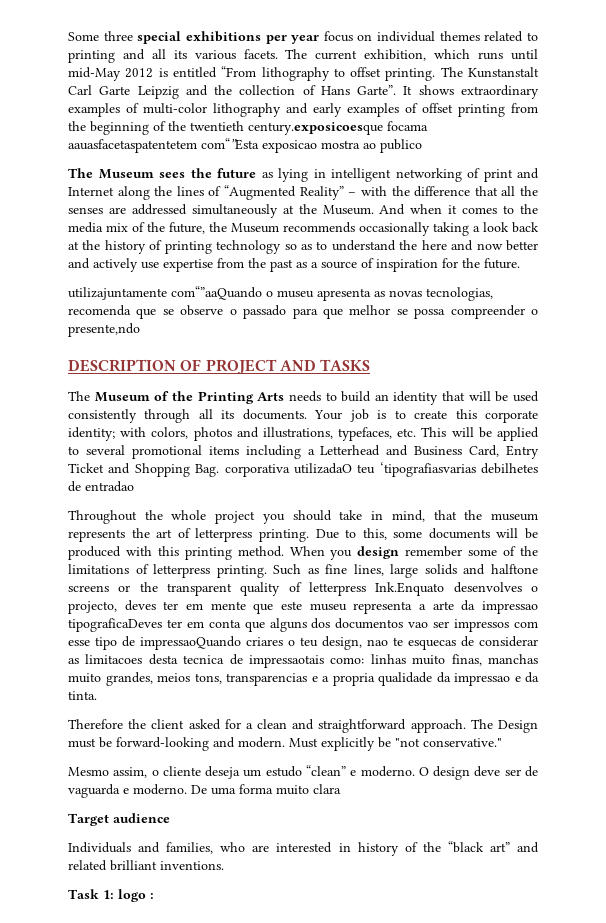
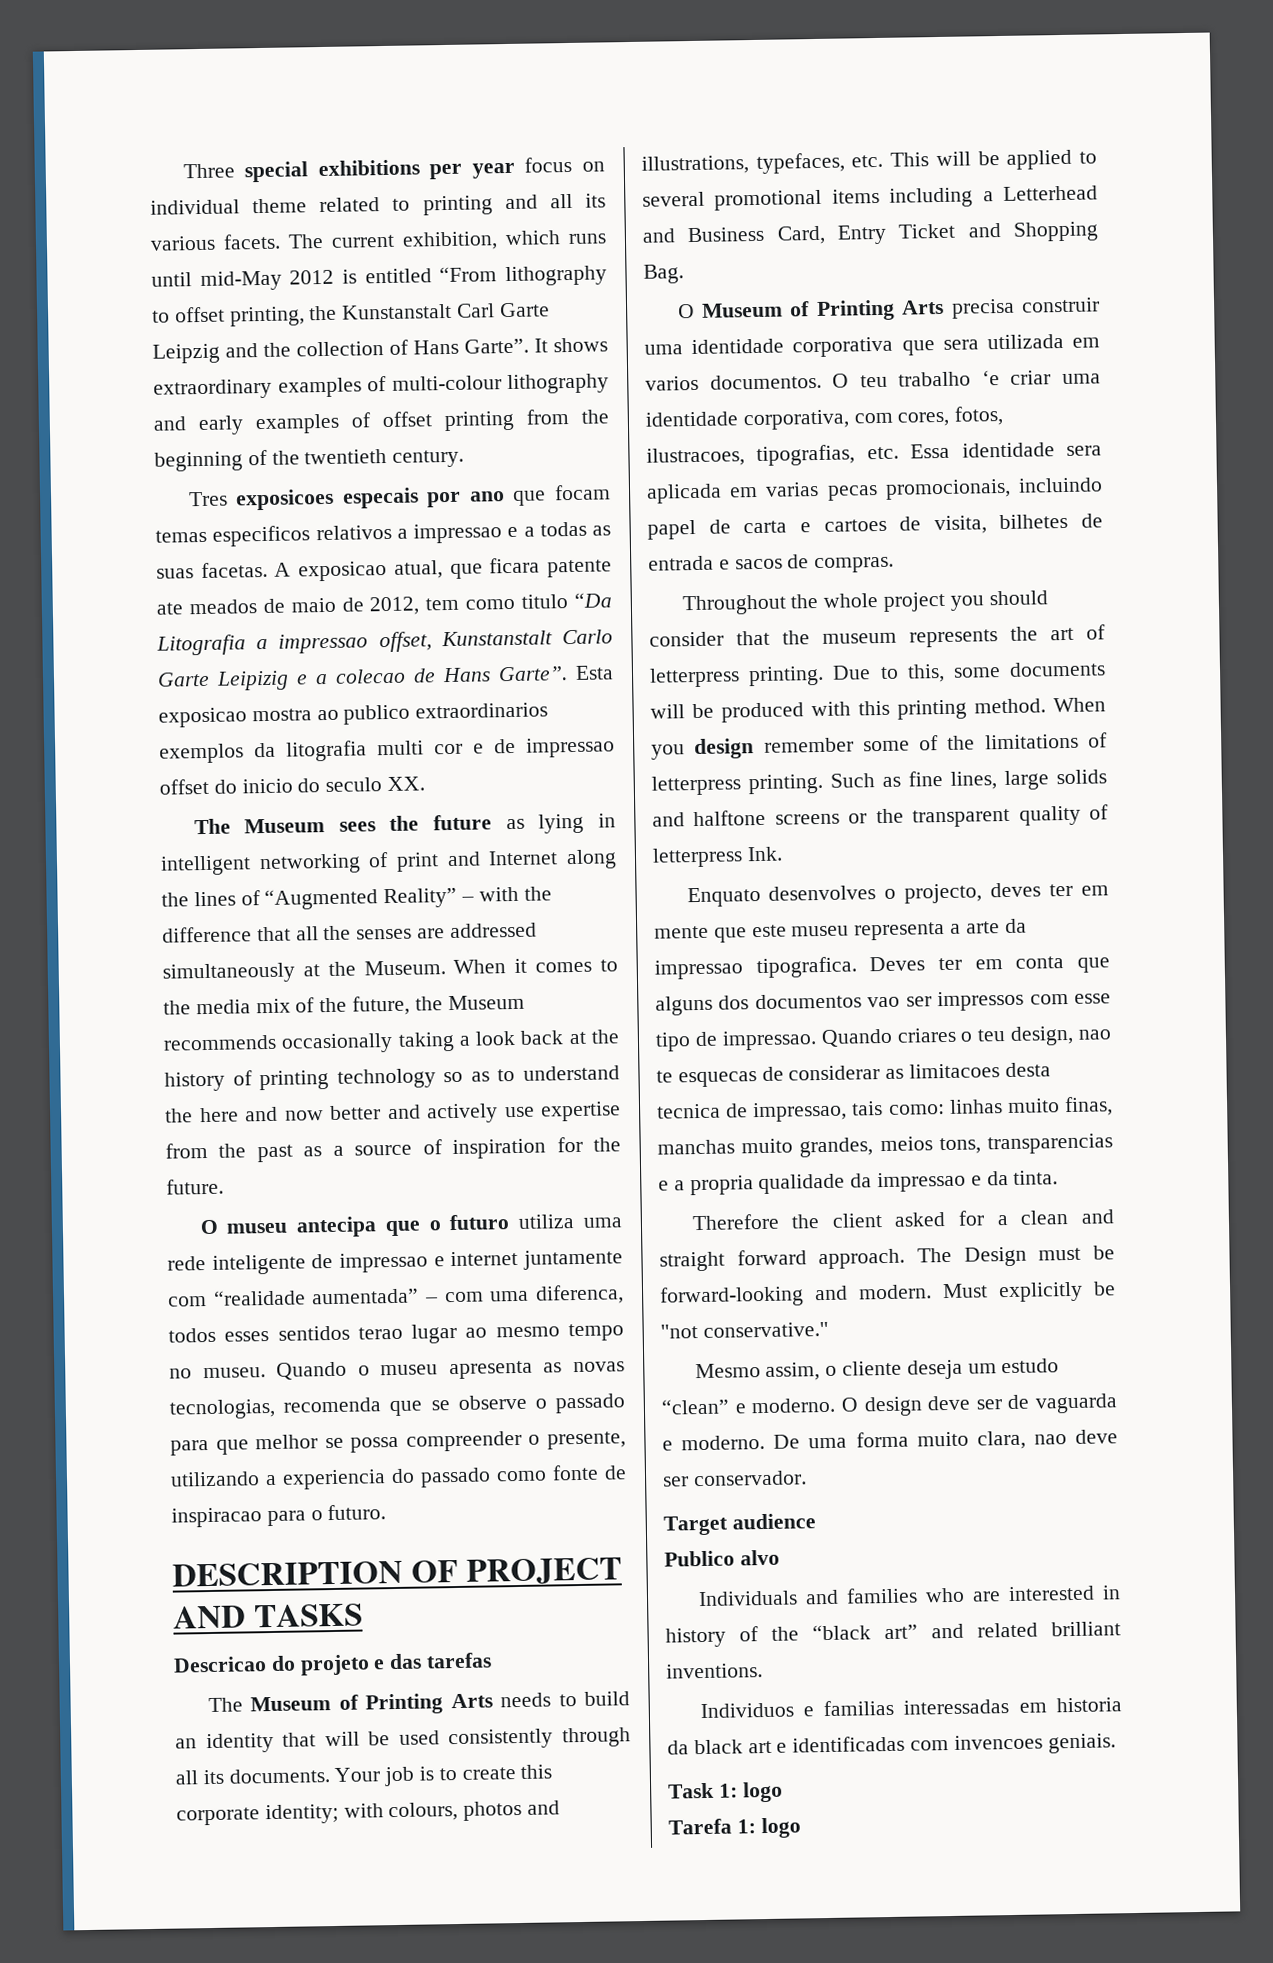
- Some three special exhibitions per year focus on individual themes related to printing and all its various facets.
+ Three special exhibitions per year focus on individual theme related to printing and all its various facets.
- The current exhibition, which runs until mid-May 2012 is entitled “From lithography to offset printing. The Kunstanstalt Carl Garte Leipzig and the collection of Hans Garte”.
+ The current exhibition, which runs until mid-May 2012 is entitled “From lithography to offset printing, the Kunstanstalt Carl Garte Leipzig and the collection of Hans Garte”.
- It shows extraordinary examples of multi-color lithography and early examples of offset printing from the beginning of the twentieth century.exposicoesque focama aauasfacetaspatentetem com“”Esta exposicao mostra ao publico
+ It shows extraordinary examples of multi-colour lithography and early examples of offset printing from the beginning of the twentieth century.
+ Tres exposicoes especais por ano que focam temas especificos relativos a impressao e a todas as suas facetas. A exposicao atual, que ficara patente ate meados de maio de 2012, tem como titulo “Da Litografia a impressao offset, Kunstanstalt Carlo Garte Leipizig e a colecao de Hans Garte”. Esta exposicao mostra ao publico extraordinarios exemplos da litografia multi cor e de impressao offset do inicio do seculo XX.
- And when it comes to the media mix of the future, the Museum recommends occasionally taking a look back at the history of printing technology so as to understand the here and now better and actively use expertise from the past as a source of inspiration for the future.
+ When it comes to the media mix of the future, the Museum recommends occasionally taking a look back at the history of printing technology so as to understand the here and now better and actively use expertise from the past as a source of inspiration for the future.
- utilizajuntamente com“”aaQuando o museu apresenta as novas tecnologias, recomenda que se observe o passado para que melhor se possa compreender o presente,ndo
+ O museu antecipa que o futuro utiliza uma rede inteligente de impressao e internet juntamente com “realidade aumentada” – com uma diferenca, todos esses sentidos terao lugar ao mesmo tempo no museu. Quando o museu apresenta as novas tecnologias, recomenda que se observe o passado para que melhor se possa compreender o presente, utilizando a experiencia do passado como fonte de inspiracao para o futuro.
+ Descricao do projeto e das tarefas
- The Museum of the Printing Arts needs to build an identity that will be used consistently through all its documents.
+ The Museum of Printing Arts needs to build an identity that will be used consistently through all its documents.
- Your job is to create this corporate identity; with colors, photos and illustrations, typefaces, etc. This will be applied to several promotional items including a Letterhead and Business Card, Entry Ticket and Shopping Bag. corporativa utilizadaO teu ‘tipografiasvarias debilhetes de entradao
+ Your job is to create this corporate identity; with colours, photos and illustrations, typefaces, etc. This will be applied to several promotional items including a Letterhead and Business Card, Entry Ticket and Shopping Bag.
+ O Museum of Printing Arts precisa construir uma identidade corporativa que sera utilizada em varios documentos. O teu trabalho ‘e criar uma identidade corporativa, com cores, fotos, ilustracoes, tipografias, etc. Essa identidade sera aplicada em varias pecas promocionais, incluindo papel de carta e cartoes de visita, bilhetes de entrada e sacos de compras.
- Throughout the whole project you should take in mind, that the museum represents the art of letterpress printing.
+ Throughout the whole project you should consider that the museum represents the art of letterpress printing.
- Such as fine lines, large solids and halftone screens or the transparent quality of letterpress Ink.Enquato desenvolves o projecto, deves ter em mente que este museu representa a arte da impressao tipograficaDeves ter em conta que alguns dos documentos vao ser impressos com esse tipo de impressaoQuando criares o teu design, nao te esquecas de considerar as limitacoes desta tecnica de impressaotais como:
+ Such as fine lines, large solids and halftone screens or the transparent quality of letterpress Ink.
+ Enquato desenvolves o projecto, deves ter em mente que este museu representa a arte da impressao tipografica. Deves ter em conta que alguns dos documentos vao ser impressos com esse tipo de impressao. Quando criares o teu design, nao te esquecas de considerar as limitacoes desta tecnica de impressao, tais como:
- Therefore the client asked for a clean and straightforward approach.
+ Therefore the client asked for a clean and straight forward approach.
- De uma forma muito clara
+ De uma forma muito clara, nao deve ser conservador.
+ Publico alvo
- Individuals and families, who are interested in history of the “black art” and related brilliant inventions.
+ Individuals and families who are interested in history of the “black art” and related brilliant inventions.
+ Individuos e familias interessadas em historia da black art e identificadas com invencoes geniais.
- Task 1: logo :
+ Task 1: logo
+ Tarefa 1: logo

